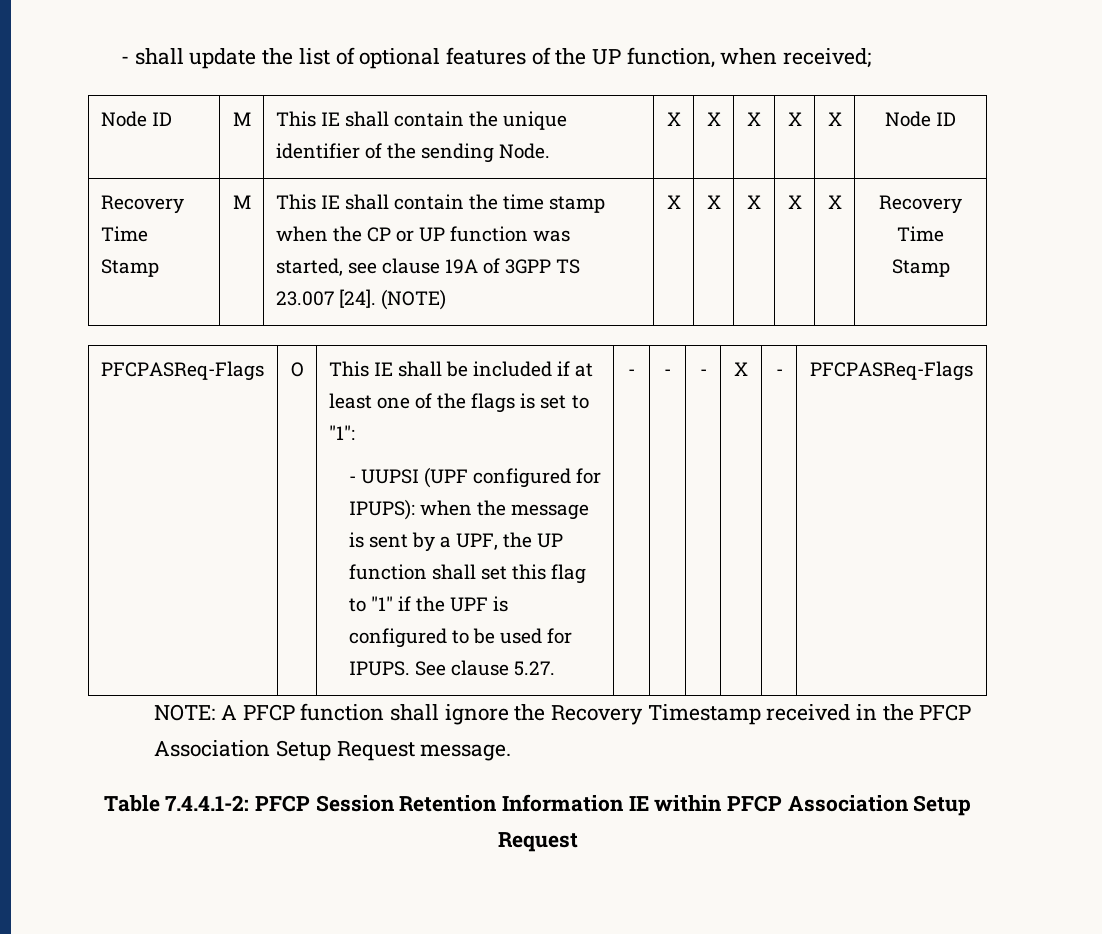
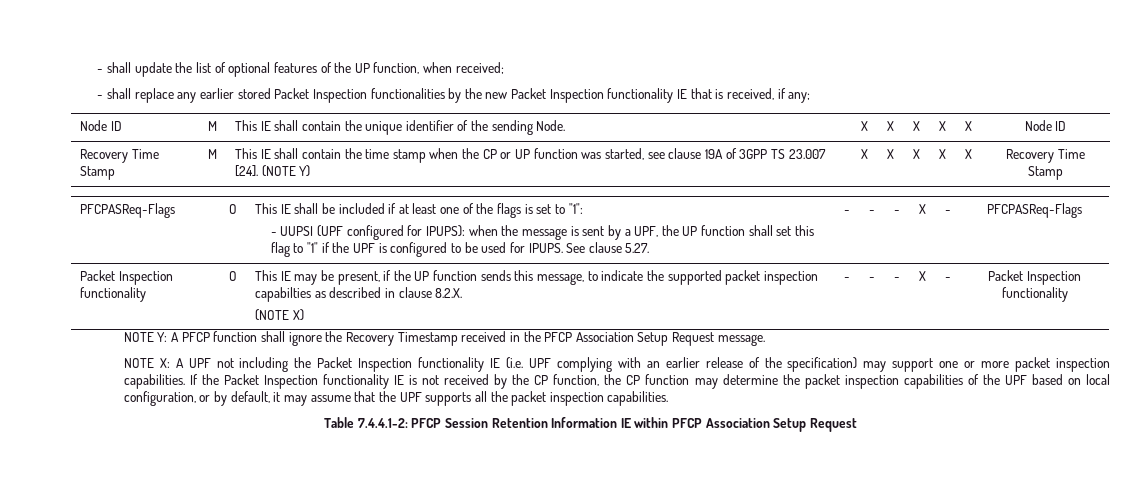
+ - shall replace any earlier stored Packet Inspection functionalities by the new Packet Inspection functionality IE that is received, if any;
- Recovery Time Stamp | M | This IE shall contain the time stamp when the CP or UP function was started, see clause 19A of 3GPP TS 23.007 [24]. (NOTE) | X | X | X | X | X | Recovery Time Stamp
+ Recovery Time Stamp | M | This IE shall contain the time stamp when the CP or UP function was started, see clause 19A of 3GPP TS 23.007 [24]. (NOTE Y) | X | X | X | X | X | Recovery Time Stamp
- NOTE: A PFCP function shall ignore the Recovery Timestamp received in the PFCP Association Setup Request message.
+ Packet Inspection functionality | O | This IE may be present, if the UP function sends this message, to indicate the supported packet inspection capabilties as described in clause 8.2.X.
+ (NOTE X) | - | - | - | X | - | Packet Inspection functionality
+ NOTE Y: A PFCP function shall ignore the Recovery Timestamp received in the PFCP Association Setup Request message.
+ NOTE X: A UPF not including the Packet Inspection functionality IE (i.e. UPF complying with an earlier release of the specification) may support one or more packet inspection capabilities. If the Packet Inspection functionality IE is not received by the CP function, the CP function may determine the packet inspection capabilities of the UPF based on local configuration, or by default, it may assume that the UPF supports all the packet inspection capabilities.

